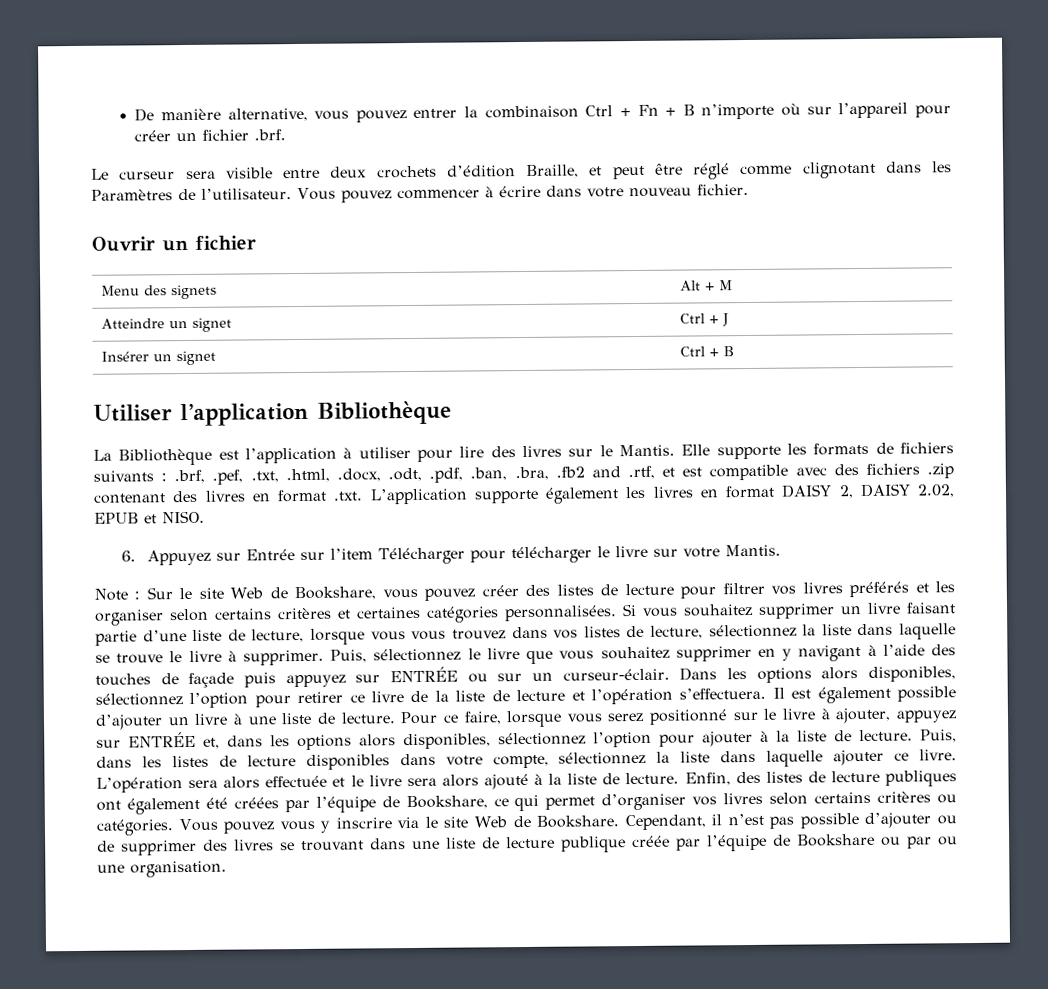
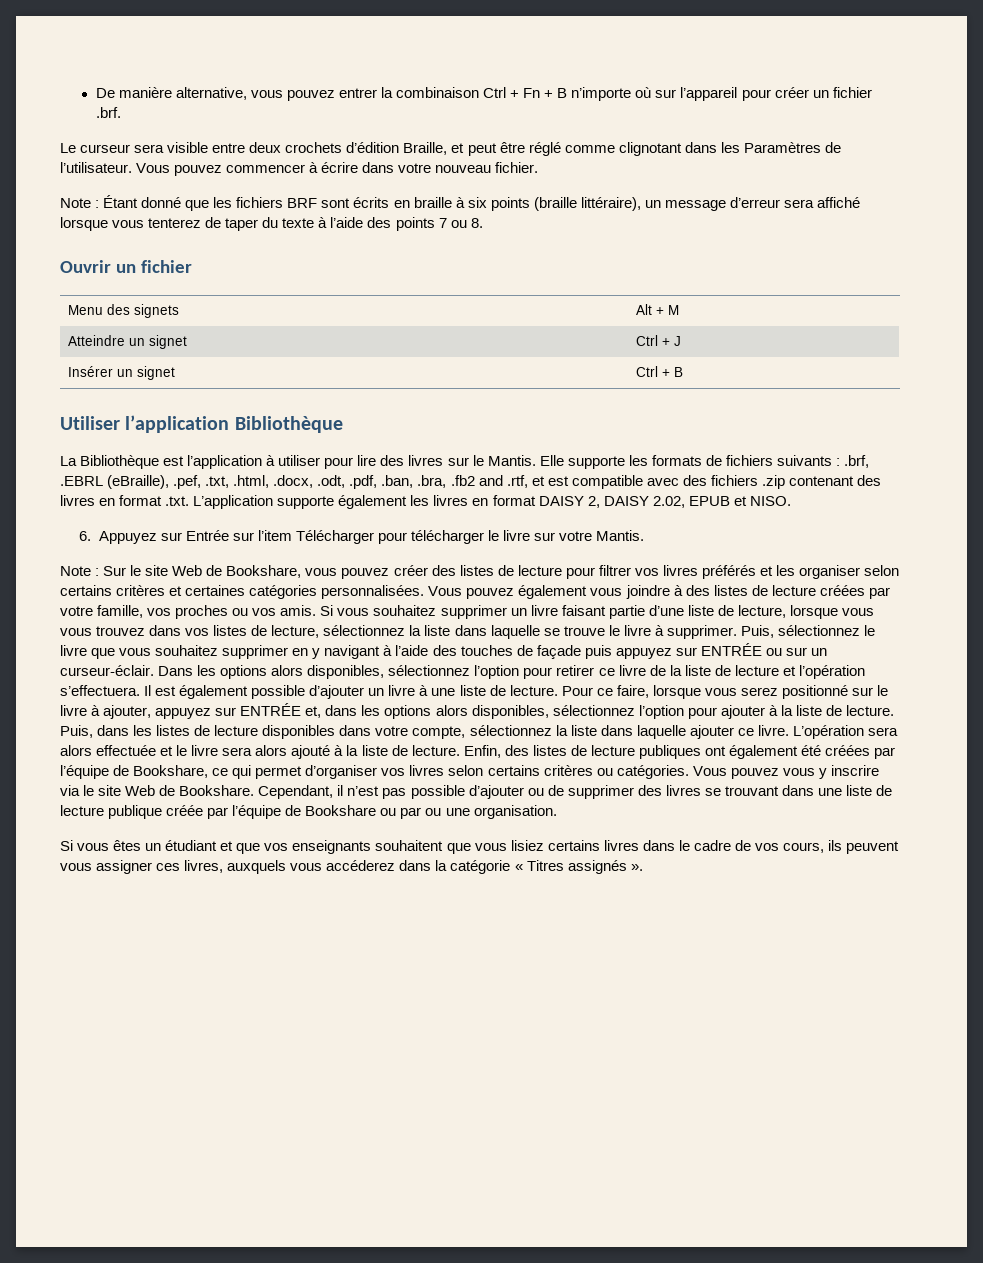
+ Note : Étant donné que les fichiers BRF sont écrits en braille à six points (braille littéraire), un message d’erreur sera affiché lorsque vous tenterez de taper du texte à l’aide des points 7 ou 8.
- Elle supporte les formats de fichiers suivants : .brf, .pef, .txt, .html, .docx, .odt, .pdf, .ban, .bra, .fb2 and .rtf, et est compatible avec des fichiers .zip contenant des livres en format .txt. L’application supporte également les livres en format DAISY 2, DAISY 2.02, EPUB et NISO.
+ Elle supporte les formats de fichiers suivants : .brf, .EBRL (eBraille), .pef, .txt, .html, .docx, .odt, .pdf, .ban, .bra, .fb2 and .rtf, et est compatible avec des fichiers .zip contenant des livres en format .txt. L’application supporte également les livres en format DAISY 2, DAISY 2.02, EPUB et NISO.
+ Vous pouvez également vous joindre à des listes de lecture créées par votre famille, vos proches ou vos amis.
+ Si vous êtes un étudiant et que vos enseignants souhaitent que vous lisiez certains livres dans le cadre de vos cours, ils peuvent vous assigner ces livres, auxquels vous accéderez dans la catégorie « Titres assignés ».

